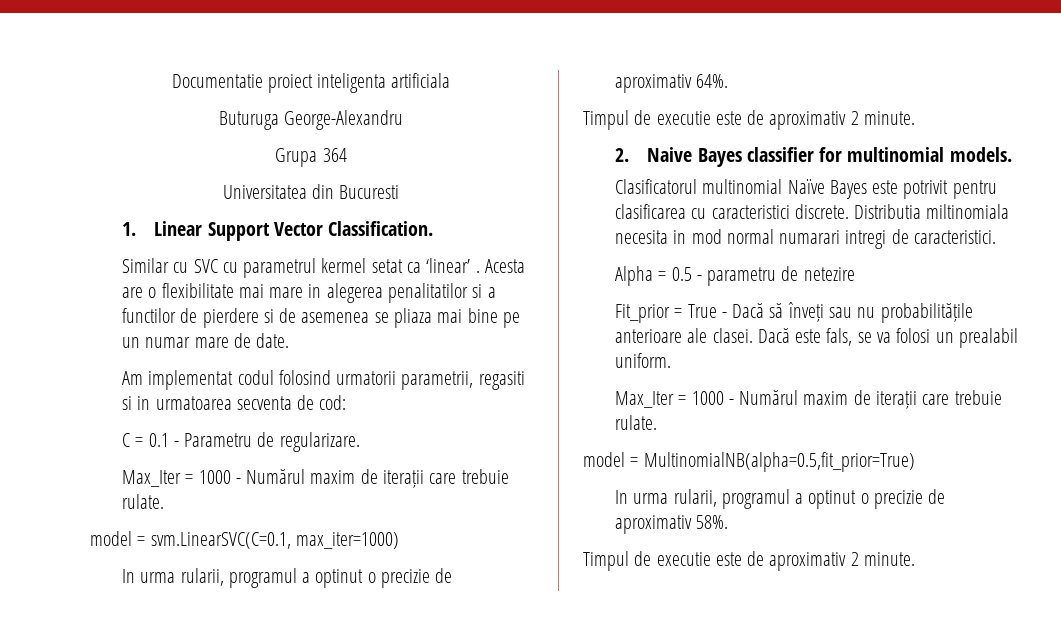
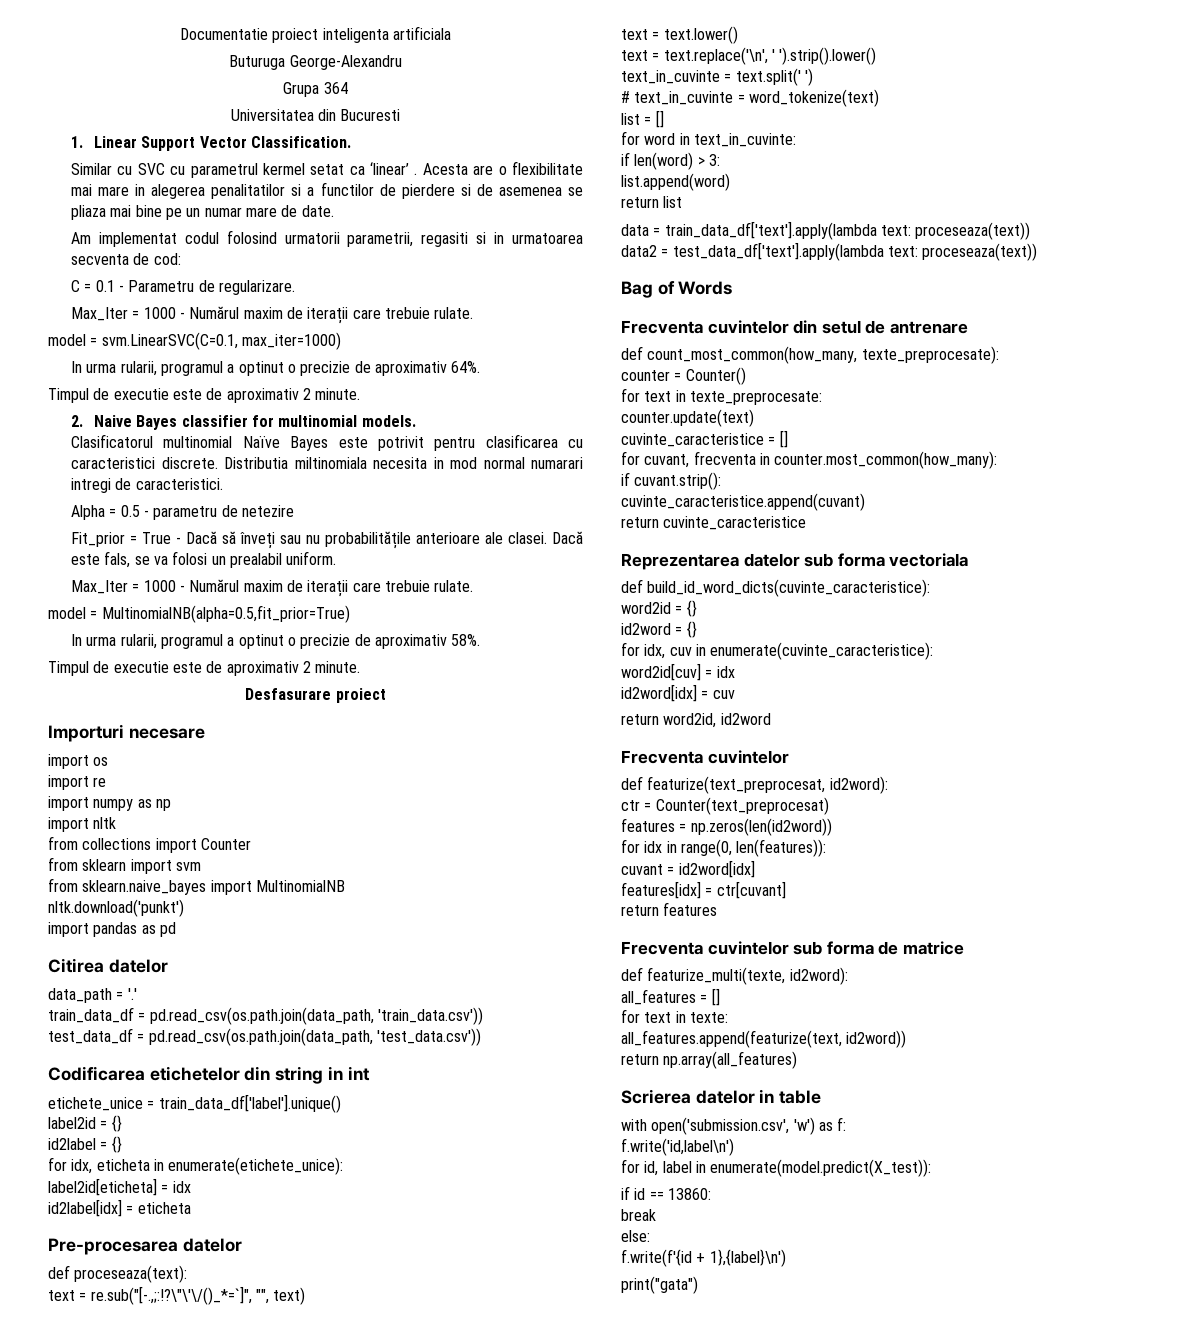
+ Desfasurare proiect
+ Importuri necesare
+ import os
+ import re
+ import numpy as np
+ import nltk
+ from collections import Counter
+ from sklearn import svm
+ from sklearn.naive_bayes import MultinomialNB
+ nltk.download('punkt')
+ import pandas as pd
+ Citirea datelor
+ data_path = '.'
+ train_data_df = pd.read_csv(os.path.join(data_path, 'train_data.csv'))
+ test_data_df = pd.read_csv(os.path.join(data_path, 'test_data.csv'))
+ Codificarea etichetelor din string in int
+ etichete_unice = train_data_df['label'].unique()
+ label2id = {}
+ id2label = {}
+ for idx, eticheta in enumerate(etichete_unice):
+ label2id[eticheta] = idx
+ id2label[idx] = eticheta
+ Pre-procesarea datelor
+ def proceseaza(text):
+ text = re.sub("[-.,;:!?\"\'\/()_*=`]", "", text)
+ text = text.lower()
+ text = text.replace('\n', ' ').strip().lower()
+ text_in_cuvinte = text.split(' ')
+ # text_in_cuvinte = word_tokenize(text)
+ list = []
+ for word in text_in_cuvinte:
+ if len(word) > 3:
+ list.append(word)
+ return list
+ data = train_data_df['text'].apply(lambda text: proceseaza(text))
+ data2 = test_data_df['text'].apply(lambda text: proceseaza(text))
+ Bag of Words
+ Frecventa cuvintelor din setul de antrenare
+ def count_most_common(how_many, texte_preprocesate):
+ counter = Counter()
+ for text in texte_preprocesate:
+ counter.update(text)
+ cuvinte_caracteristice = []
+ for cuvant, frecventa in counter.most_common(how_many):
+ if cuvant.strip():
+ cuvinte_caracteristice.append(cuvant)
+ return cuvinte_caracteristice
+ Reprezentarea datelor sub forma vectoriala
+ def build_id_word_dicts(cuvinte_caracteristice):
+ word2id = {}
+ id2word = {}
+ for idx, cuv in enumerate(cuvinte_caracteristice):
+ word2id[cuv] = idx
+ id2word[idx] = cuv
+ return word2id, id2word
+ Frecventa cuvintelor
+ def featurize(text_preprocesat, id2word):
+ ctr = Counter(text_preprocesat)
+ features = np.zeros(len(id2word))
+ for idx in range(0, len(features)):
+ cuvant = id2word[idx]
+ features[idx] = ctr[cuvant]
+ return features
+ Frecventa cuvintelor sub forma de matrice
+ def featurize_multi(texte, id2word):
+ all_features = []
+ for text in texte:
+ all_features.append(featurize(text, id2word))
+ return np.array(all_features)
+ Scrierea datelor in table
+ with open('submission.csv', 'w') as f:
+ f.write('id,label\n')
+ for id, label in enumerate(model.predict(X_test)):
+ if id == 13860:
+ break
+ else:
+ f.write(f'{id + 1},{label}\n')
+ print("gata")

